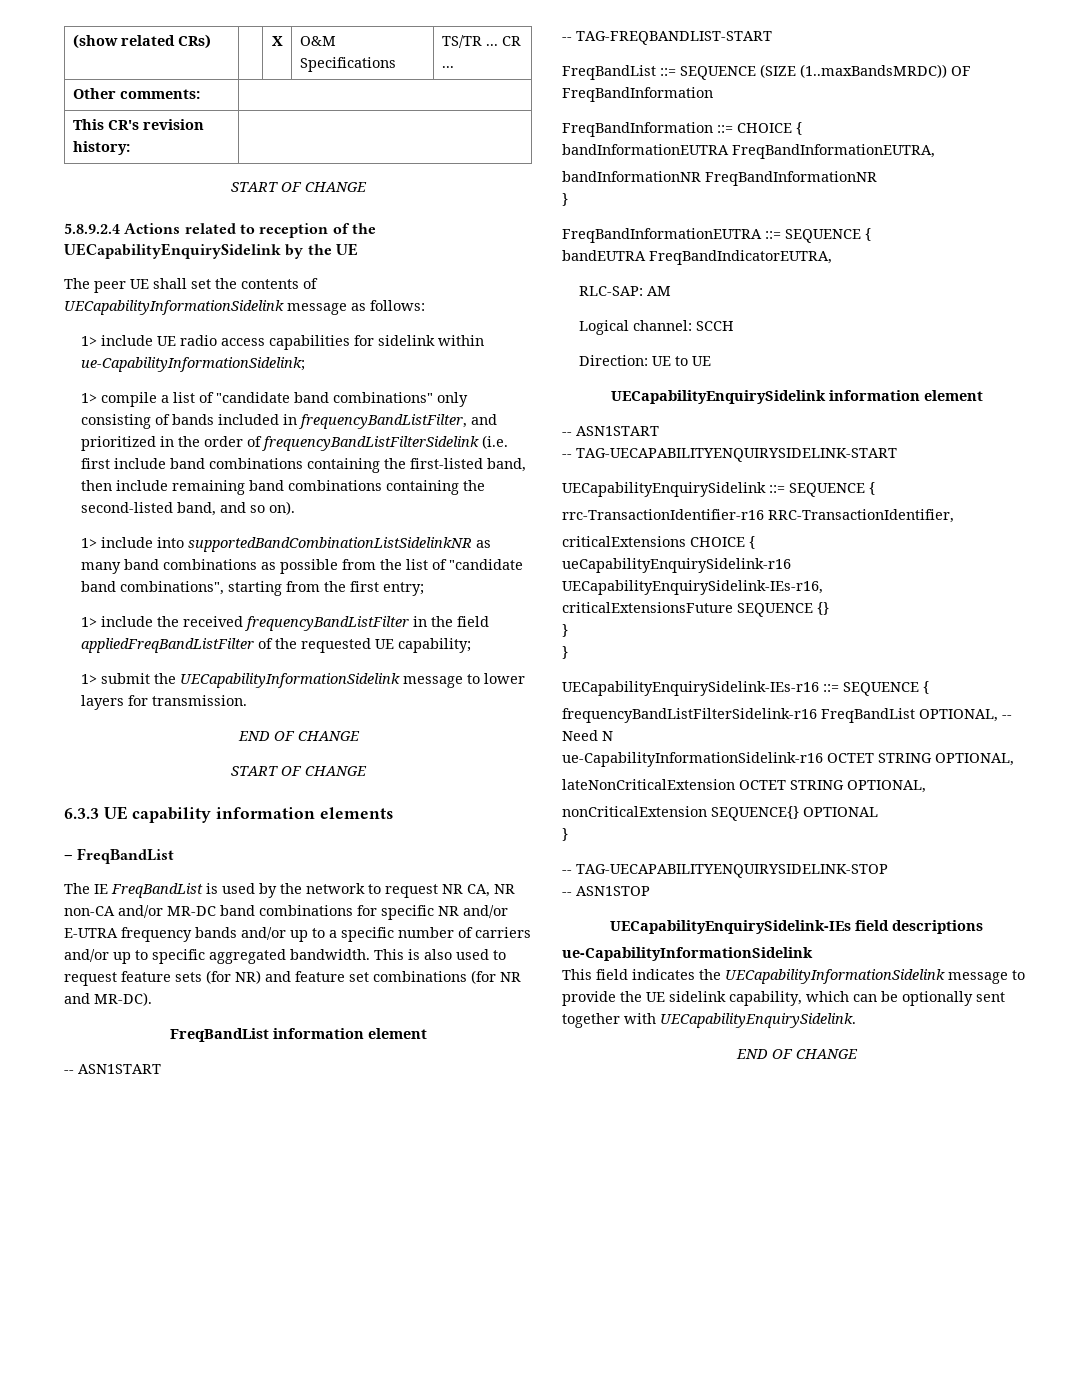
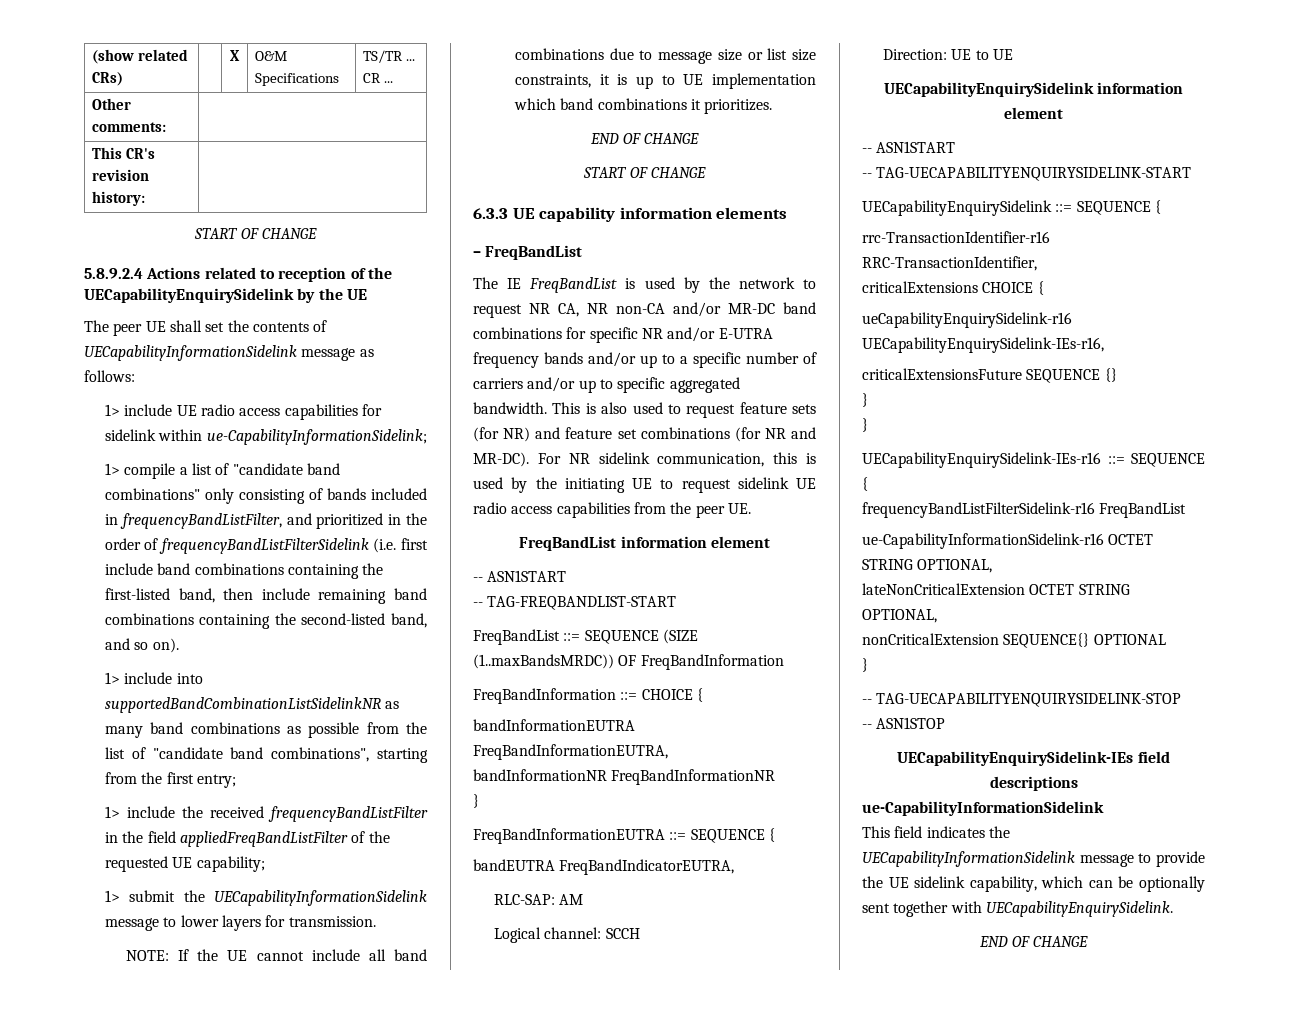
+ NOTE: If the UE cannot include all band combinations due to message size or list size constraints, it is up to UE implementation which band combinations it prioritizes.
+ For NR sidelink communication, this is used by the initiating UE to request sidelink UE radio access capabilities from the peer UE.
- frequencyBandListFilterSidelink-r16 FreqBandList OPTIONAL, -- Need N
+ frequencyBandListFilterSidelink-r16 FreqBandList

